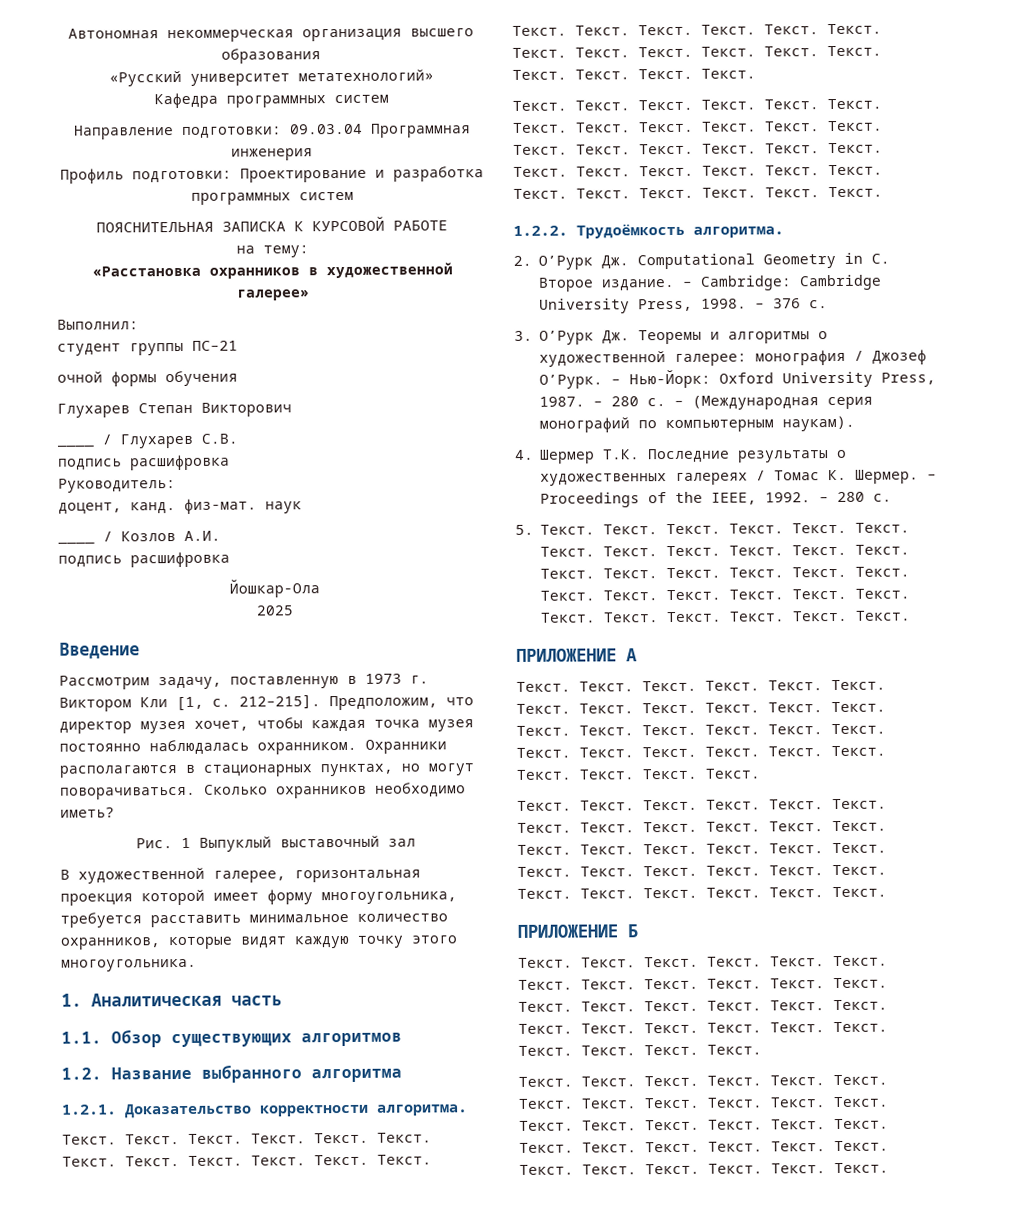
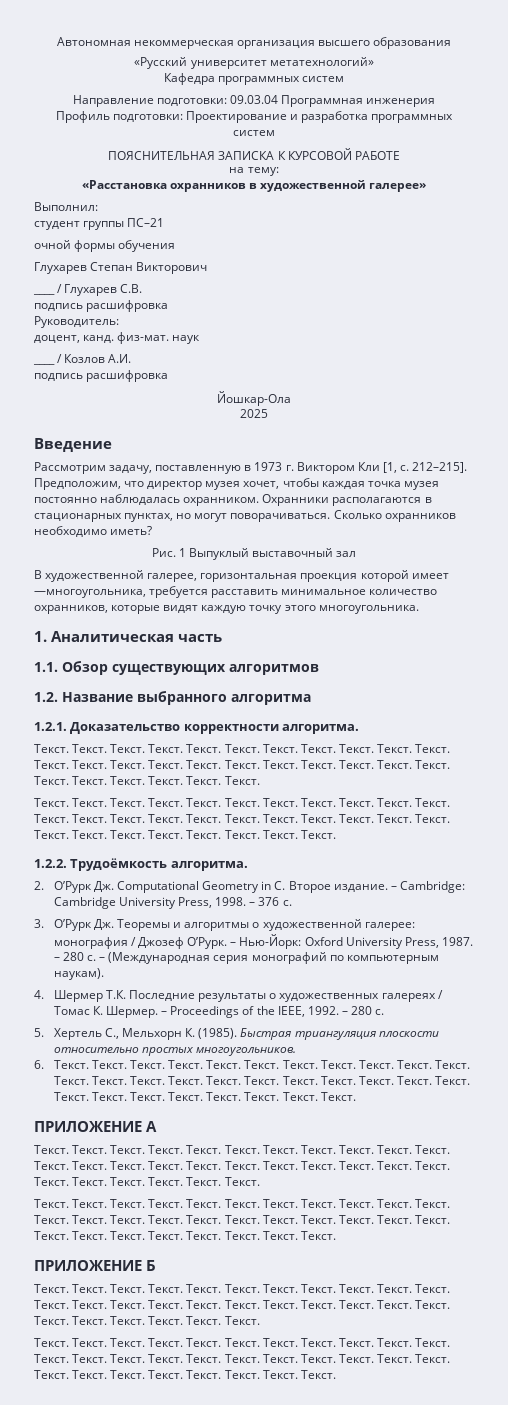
- В художественной галерее, горизонтальная проекция которой имеет форму многоугольника, требуется расставить минимальное количество охранников, которые видят каждую точку этого многоугольника.
+ В художественной галерее, горизонтальная проекция которой имеет —многоугольника, требуется расставить минимальное количество охранников, которые видят каждую точку этого многоугольника.
- 5. Текст.
+ 5. Хертель С., Мельхорн К. (1985). Быстрая триангуляция плоскости относительно простых многоугольников.
+ 6. Текст.

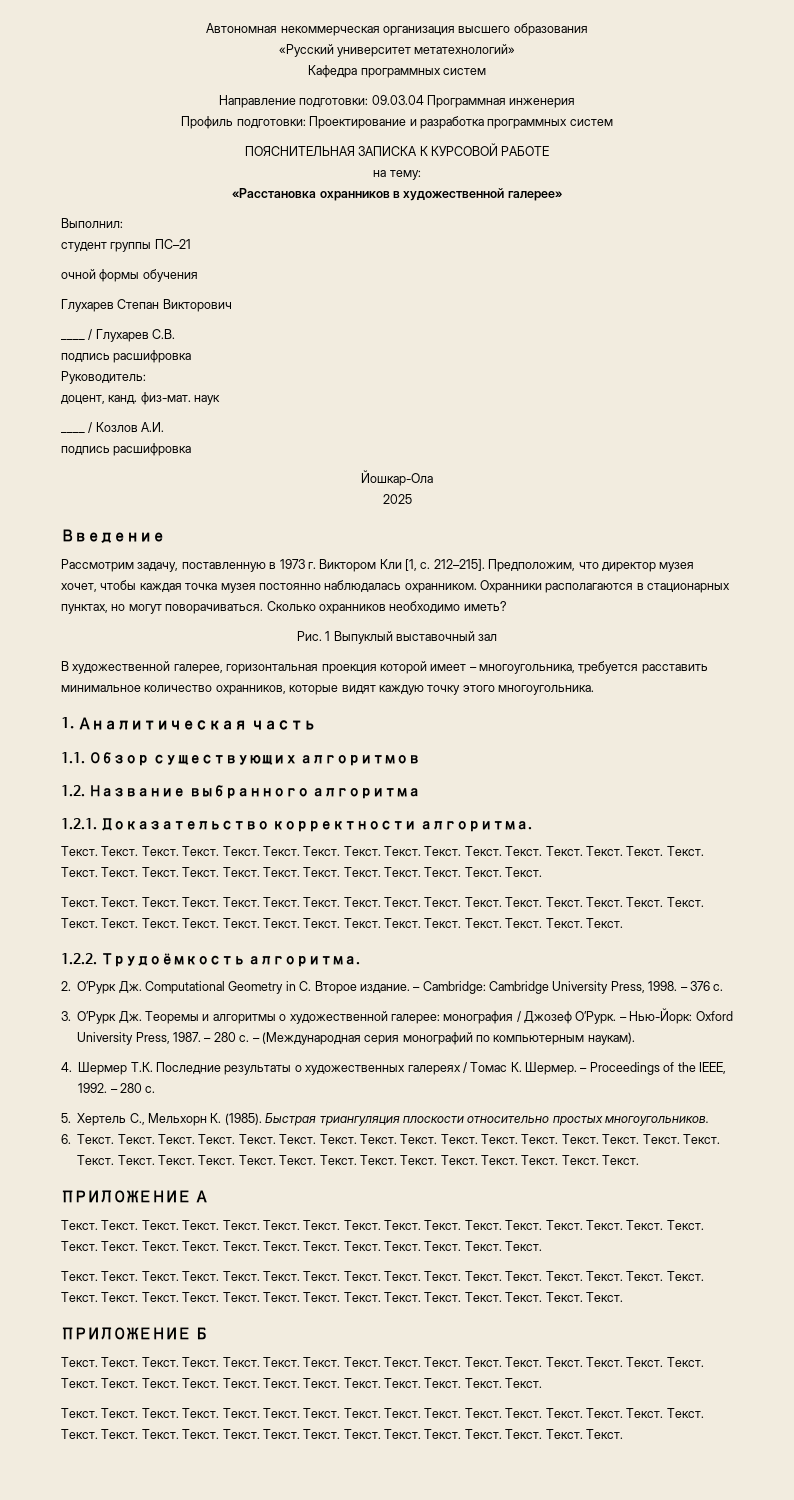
- В художественной галерее, горизонтальная проекция которой имеет —многоугольника, требуется расставить минимальное количество охранников, которые видят каждую точку этого многоугольника.
+ В художественной галерее, горизонтальная проекция которой имеет – многоугольника, требуется расставить минимальное количество охранников, которые видят каждую точку этого многоугольника.

